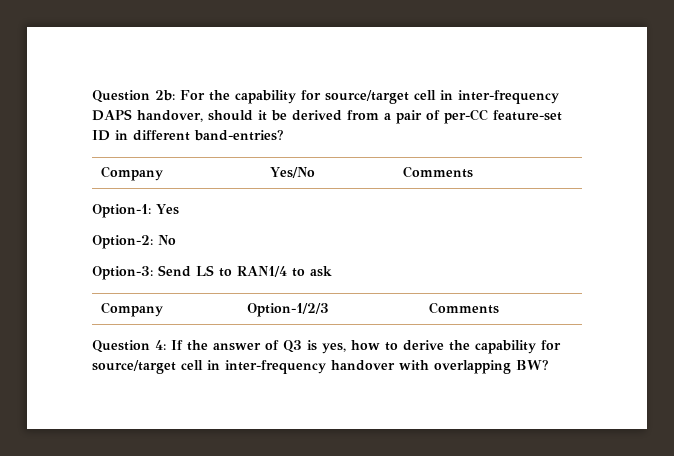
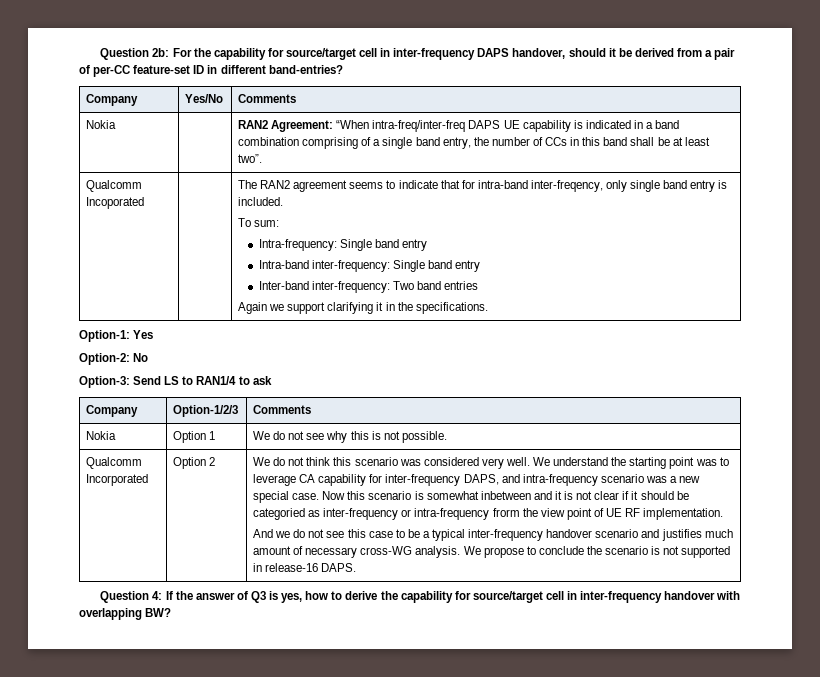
+ Nokia | | RAN2 Agreement: “When intra-freq/inter-freq DAPS UE capability is indicated in a band combination comprising of a single band entry, the number of CCs in this band shall be at least two”.
+ Qualcomm Incoporated | | The RAN2 agreement seems to indicate that for intra-band inter-freqency, only single band entry is included.
+ To sum:
+ Intra-frequency: Single band entry
+ Intra-band inter-frequency: Single band entry
+ Inter-band inter-frequency: Two band entries
+ Again we support clarifying it in the specifications.
+ Nokia | Option 1 | We do not see why this is not possible.
+ Qualcomm Incorporated | Option 2 | We do not think this scenario was considered very well. We understand the starting point was to leverage CA capability for inter-frequency DAPS, and intra-frequency scenario was a new special case. Now this scenario is somewhat inbetween and it is not clear if it should be categoried as inter-frequency or intra-frequency frorm the view point of UE RF implementation.
+ And we do not see this case to be a typical inter-frequency handover scenario and justifies much amount of necessary cross-WG analysis. We propose to conclude the scenario is not supported in release-16 DAPS.

